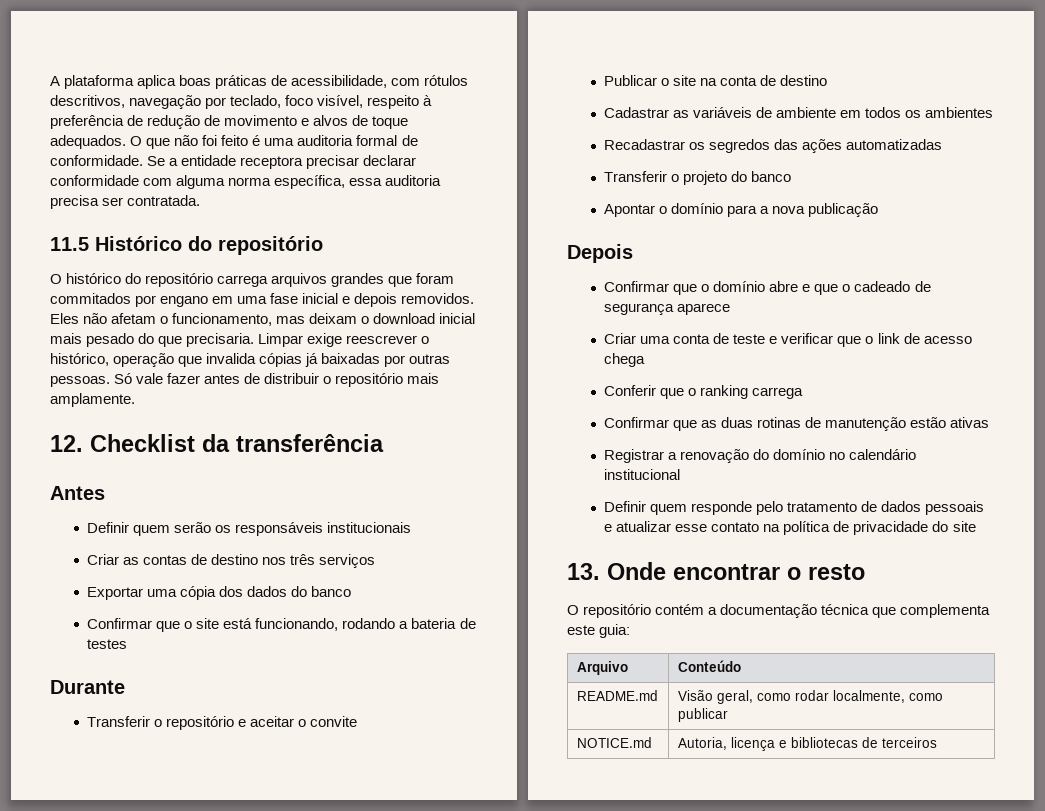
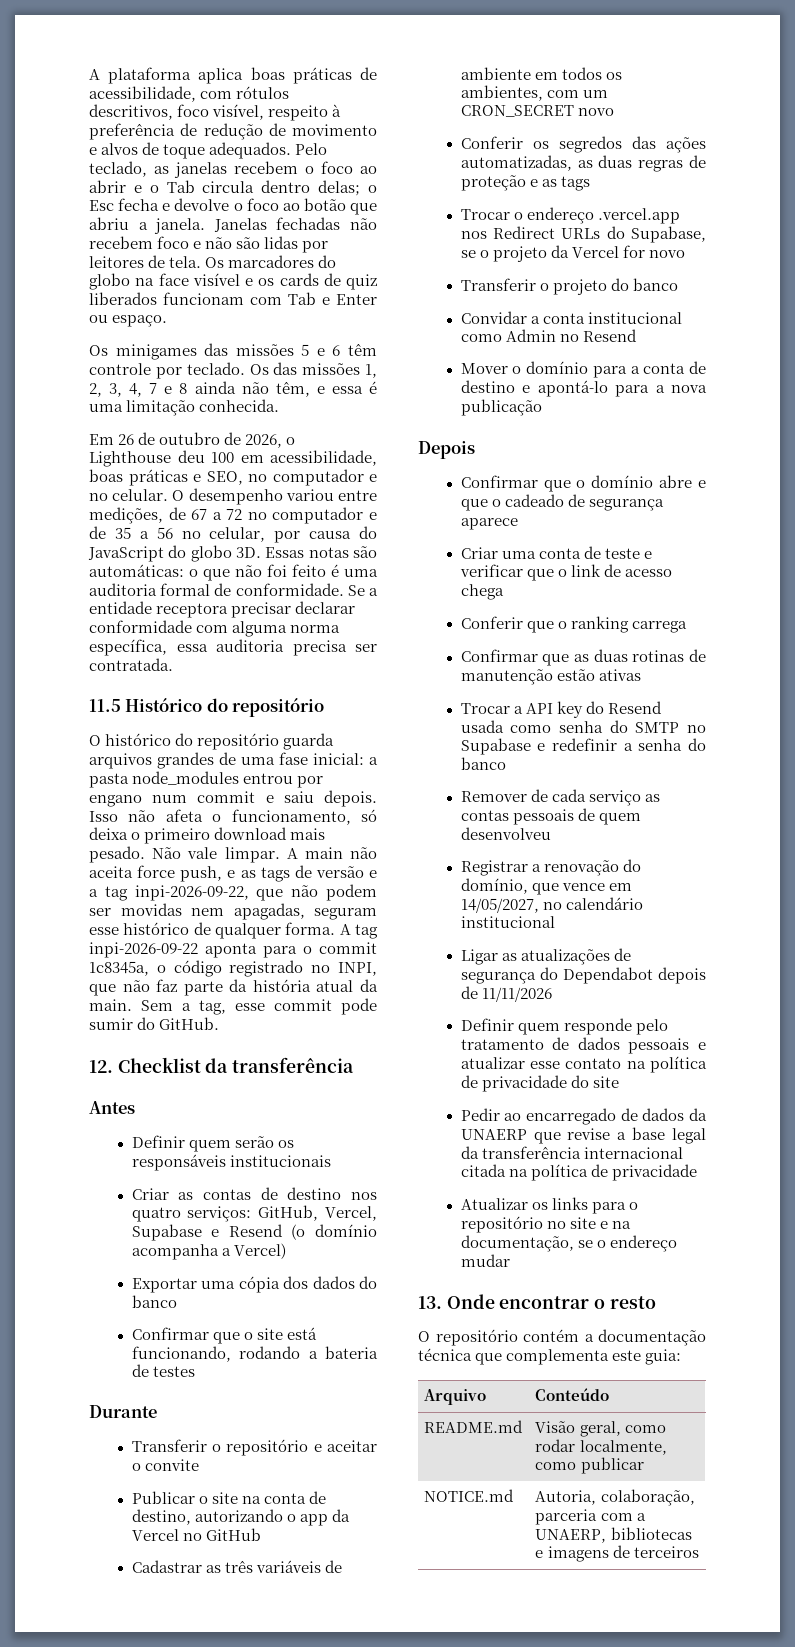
- A plataforma aplica boas práticas de acessibilidade, com rótulos descritivos, navegação por teclado, foco visível, respeito à preferência de redução de movimento e alvos de toque adequados.
+ A plataforma aplica boas práticas de acessibilidade, com rótulos descritivos, foco visível, respeito à preferência de redução de movimento e alvos de toque adequados.
- O que não foi feito é uma auditoria formal de conformidade.
+ Pelo teclado, as janelas recebem o foco ao abrir e o Tab circula dentro delas; o Esc fecha e devolve o foco ao botão que abriu a janela. Janelas fechadas não recebem foco e não são lidas por leitores de tela. Os marcadores do globo na face visível e os cards de quiz liberados funcionam com Tab e Enter ou espaço.
+ Os minigames das missões 5 e 6 têm controle por teclado. Os das missões 1, 2, 3, 4, 7 e 8 ainda não têm, e essa é uma limitação conhecida.
+ Em 26 de outubro de 2026, o Lighthouse deu 100 em acessibilidade, boas práticas e SEO, no computador e no celular. O desempenho variou entre medições, de 67 a 72 no computador e de 35 a 56 no celular, por causa do JavaScript do globo 3D. Essas notas são automáticas: o que não foi feito é uma auditoria formal de conformidade.
- O histórico do repositório carrega arquivos grandes que foram commitados por engano em uma fase inicial e depois removidos. Eles não afetam o funcionamento, mas deixam o download inicial mais pesado do que precisaria. Limpar exige reescrever o histórico, operação que invalida cópias já baixadas por outras pessoas. Só vale fazer antes de distribuir o repositório mais amplamente.
+ O histórico do repositório guarda arquivos grandes de uma fase inicial: a pasta node_modules entrou por engano num commit e saiu depois. Isso não afeta o funcionamento, só deixa o primeiro download mais pesado. Não vale limpar. A main não aceita force push, e as tags de versão e a tag inpi-2026-09-22, que não podem ser movidas nem apagadas, seguram esse histórico de qualquer forma. A tag inpi-2026-09-22 aponta para o commit 1c8345a, o código registrado no INPI, que não faz parte da história atual da main. Sem a tag, esse commit pode sumir do GitHub.
- Criar as contas de destino nos três serviços
+ Criar as contas de destino nos quatro serviços: GitHub, Vercel, Supabase e Resend (o domínio acompanha a Vercel)
- Publicar o site na conta de destino
+ Publicar o site na conta de destino, autorizando o app da Vercel no GitHub
- Cadastrar as variáveis de ambiente em todos os ambientes
- Recadastrar os segredos das ações automatizadas
+ Cadastrar as três variáveis de ambiente em todos os ambientes, com um CRON_SECRET novo
+ Conferir os segredos das ações automatizadas, as duas regras de proteção e as tags
+ Trocar o endereço .vercel.app nos Redirect URLs do Supabase, se o projeto da Vercel for novo
- Apontar o domínio para a nova publicação
+ Convidar a conta institucional como Admin no Resend
+ Mover o domínio para a conta de destino e apontá-lo para a nova publicação
- Registrar a renovação do domínio no calendário institucional
+ Trocar a API key do Resend usada como senha do SMTP no Supabase e redefinir a senha do banco
+ Remover de cada serviço as contas pessoais de quem desenvolveu
+ Registrar a renovação do domínio, que vence em 14/05/2027, no calendário institucional
+ Ligar as atualizações de segurança do Dependabot depois de 11/11/2026
+ Pedir ao encarregado de dados da UNAERP que revise a base legal da transferência internacional citada na política de privacidade
+ Atualizar os links para o repositório no site e na documentação, se o endereço mudar
- NOTICE.md | Autoria, licença e bibliotecas de terceiros
+ NOTICE.md | Autoria, colaboração, parceria com a UNAERP, bibliotecas e imagens de terceiros

